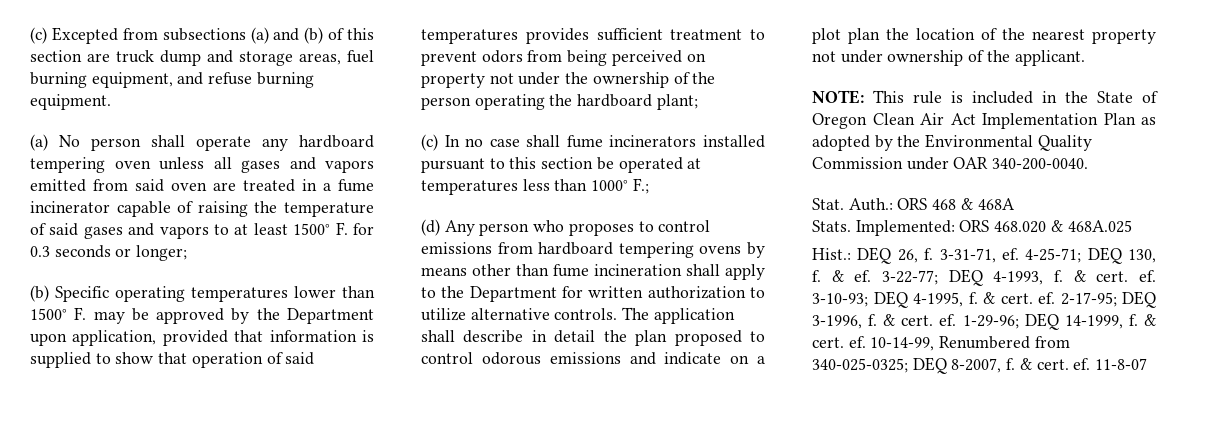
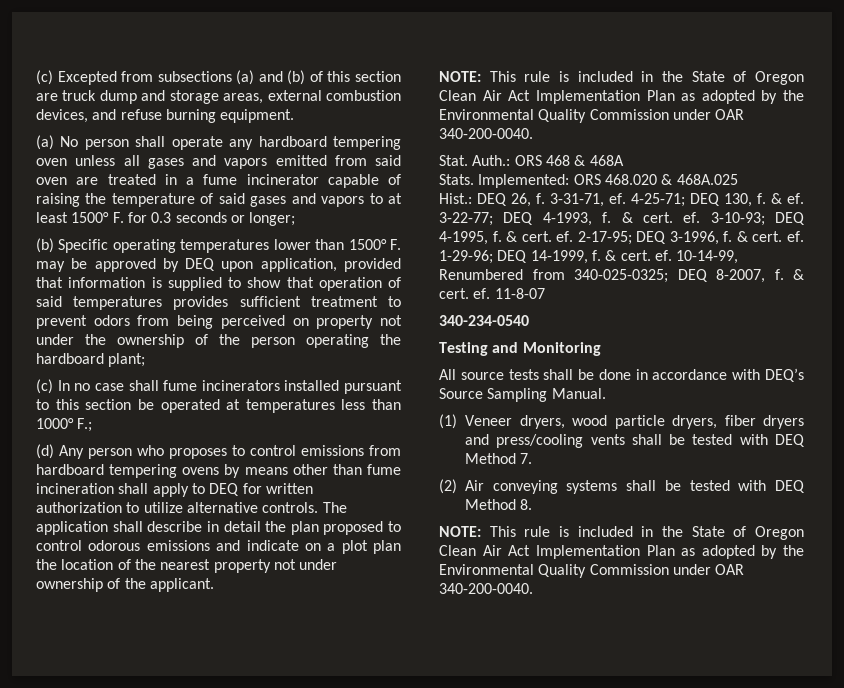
- (c) Excepted from subsections (a) and (b) of this section are truck dump and storage areas, fuel burning equipment, and refuse burning equipment.
+ (c) Excepted from subsections (a) and (b) of this section are truck dump and storage areas, external combustion devices, and refuse burning equipment.
- (b) Specific operating temperatures lower than 1500° F. may be approved by the Department upon application, provided that information is supplied to show that operation of said temperatures provides sufficient treatment to prevent odors from being perceived on property not under the ownership of the person operating the hardboard plant;
+ (b) Specific operating temperatures lower than 1500° F. may be approved by DEQ upon application, provided that information is supplied to show that operation of said temperatures provides sufficient treatment to prevent odors from being perceived on property not under the ownership of the person operating the hardboard plant;
- (d) Any person who proposes to control emissions from hardboard tempering ovens by means other than fume incineration shall apply to the Department for written authorization to utilize alternative controls.
+ (d) Any person who proposes to control emissions from hardboard tempering ovens by means other than fume incineration shall apply to DEQ for written authorization to utilize alternative controls.
+ 340-234-0540
+ Testing and Monitoring
+ All source tests shall be done in accordance with DEQ’s Source Sampling Manual.
+ (1) Veneer dryers, wood particle dryers, fiber dryers and press/cooling vents shall be tested with DEQ Method 7.
+ (2) Air conveying systems shall be tested with DEQ Method 8.
+ NOTE: This rule is included in the State of Oregon Clean Air Act Implementation Plan as adopted by the Environmental Quality Commission under OAR 340-200-0040.

